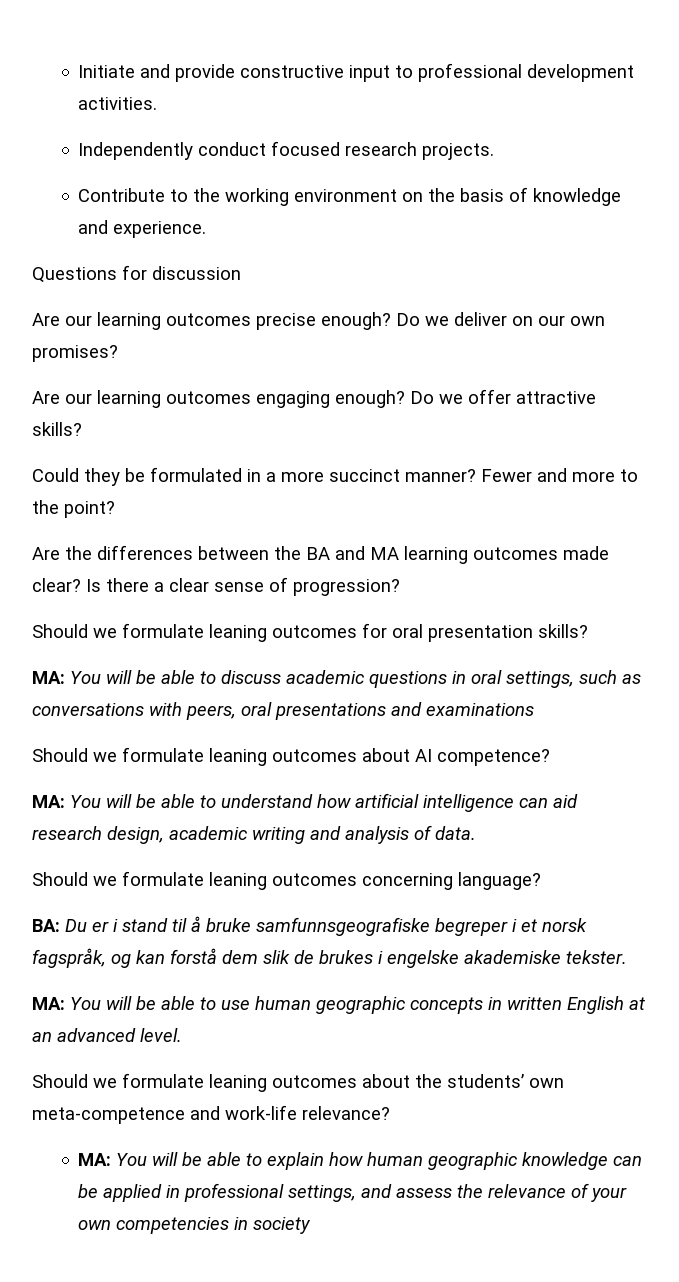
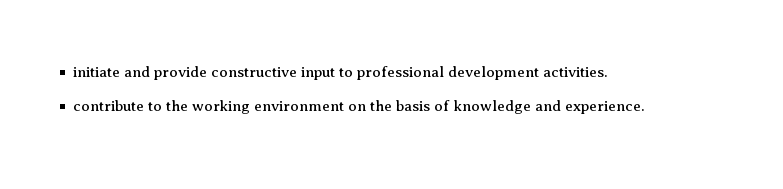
- Initiate and provide constructive input to professional development activities.
+ initiate and provide constructive input to professional development activities.
- Independently conduct focused research projects.
- Contribute to the working environment on the basis of knowledge and experience.
+ contribute to the working environment on the basis of knowledge and experience.
- Questions for discussion
- Are our learning outcomes precise enough? Do we deliver on our own promises?
- Are our learning outcomes engaging enough? Do we offer attractive skills?
- Could they be formulated in a more succinct manner? Fewer and more to the point?
- Are the differences between the BA and MA learning outcomes made clear? Is there a clear sense of progression?
- Should we formulate leaning outcomes for oral presentation skills?
- MA: You will be able to discuss academic questions in oral settings, such as conversations with peers, oral presentations and examinations
- Should we formulate leaning outcomes about AI competence?
- MA: You will be able to understand how artificial intelligence can aid research design, academic writing and analysis of data.
- Should we formulate leaning outcomes concerning language?
- BA: Du er i stand til å bruke samfunnsgeografiske begreper i et norsk fagspråk, og kan forstå dem slik de brukes i engelske akademiske tekster.
- MA: You will be able to use human geographic concepts in written English at an advanced level.
- Should we formulate leaning outcomes about the students’ own meta-competence and work-life relevance?
- MA: You will be able to explain how human geographic knowledge can be applied in professional settings, and assess the relevance of your own competencies in society

